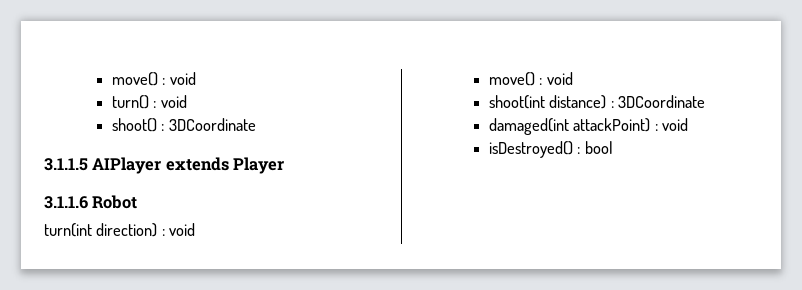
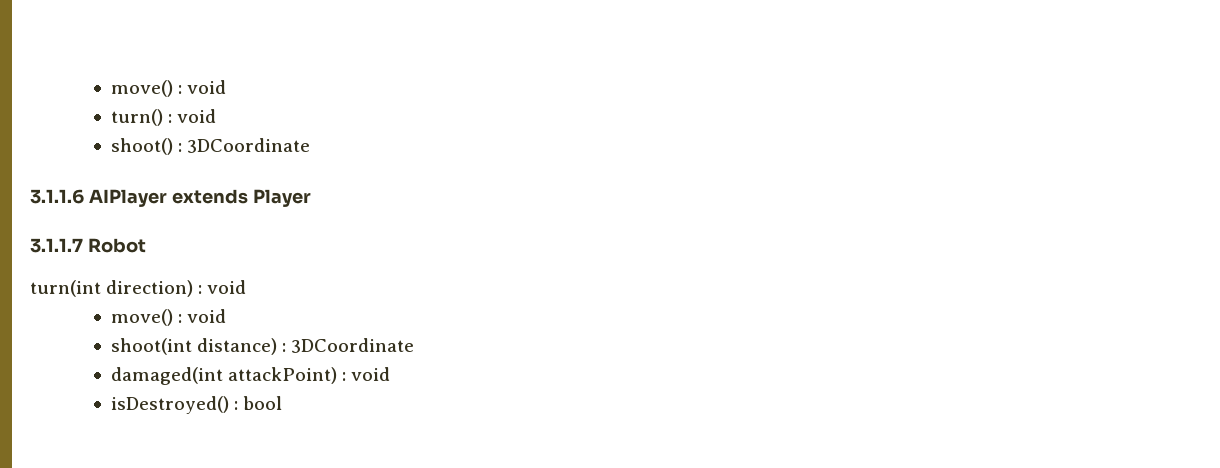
- 3.1.1.5 AIPlayer extends Player
+ 3.1.1.6 AIPlayer extends Player
- 3.1.1.6 Robot
+ 3.1.1.7 Robot

